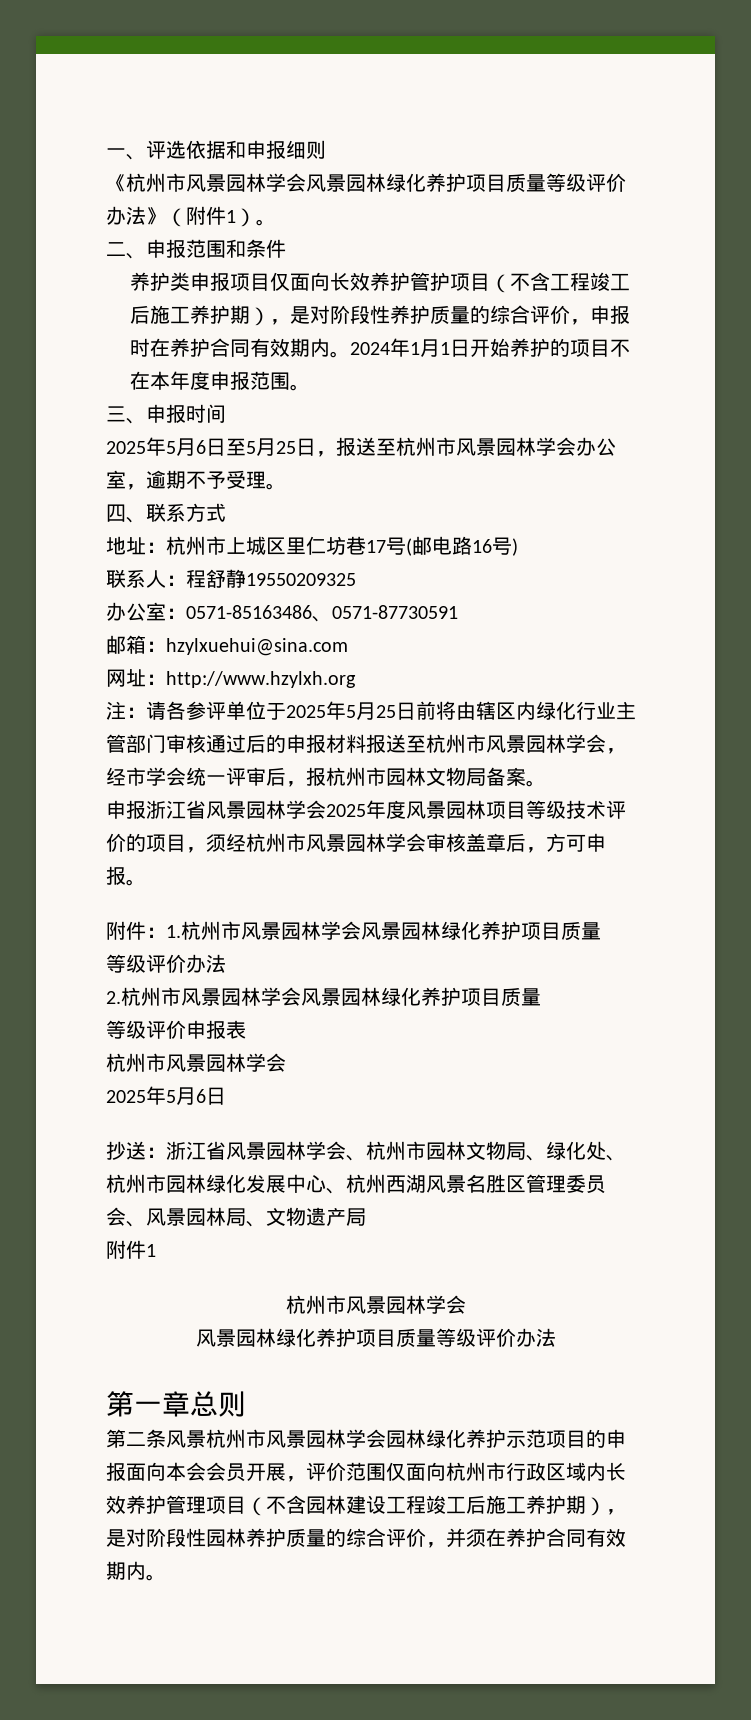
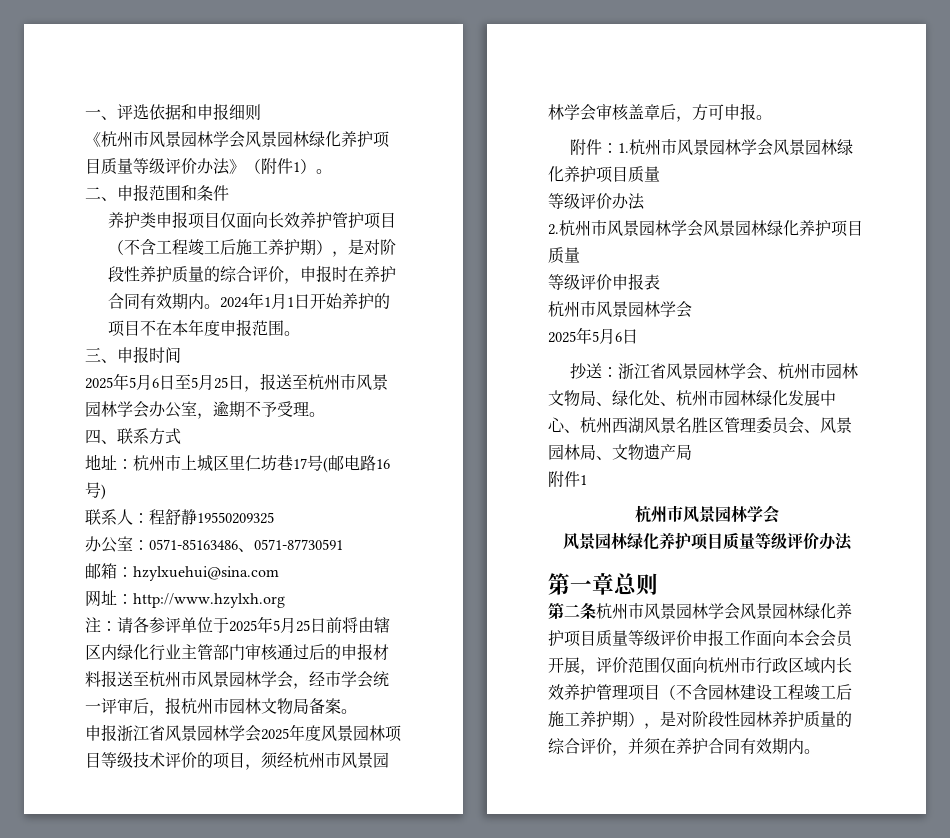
- 第二条风景杭州市风景园林学会园林绿化养护示范项目的申报面向本会会员开展，评价范围仅面向杭州市行政区域内长效养护管理项目（不含园林建设工程竣工后施工养护期），是对阶段性园林养护质量的综合评价，并须在养护合同有效期内。
+ 第二条杭州市风景园林学会风景园林绿化养护项目质量等级评价申报工作面向本会会员开展，评价范围仅面向杭州市行政区域内长效养护管理项目（不含园林建设工程竣工后施工养护期），是对阶段性园林养护质量的综合评价，并须在养护合同有效期内。

